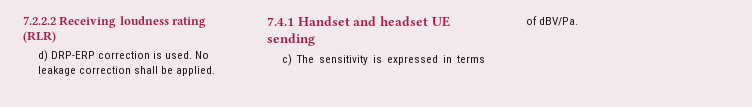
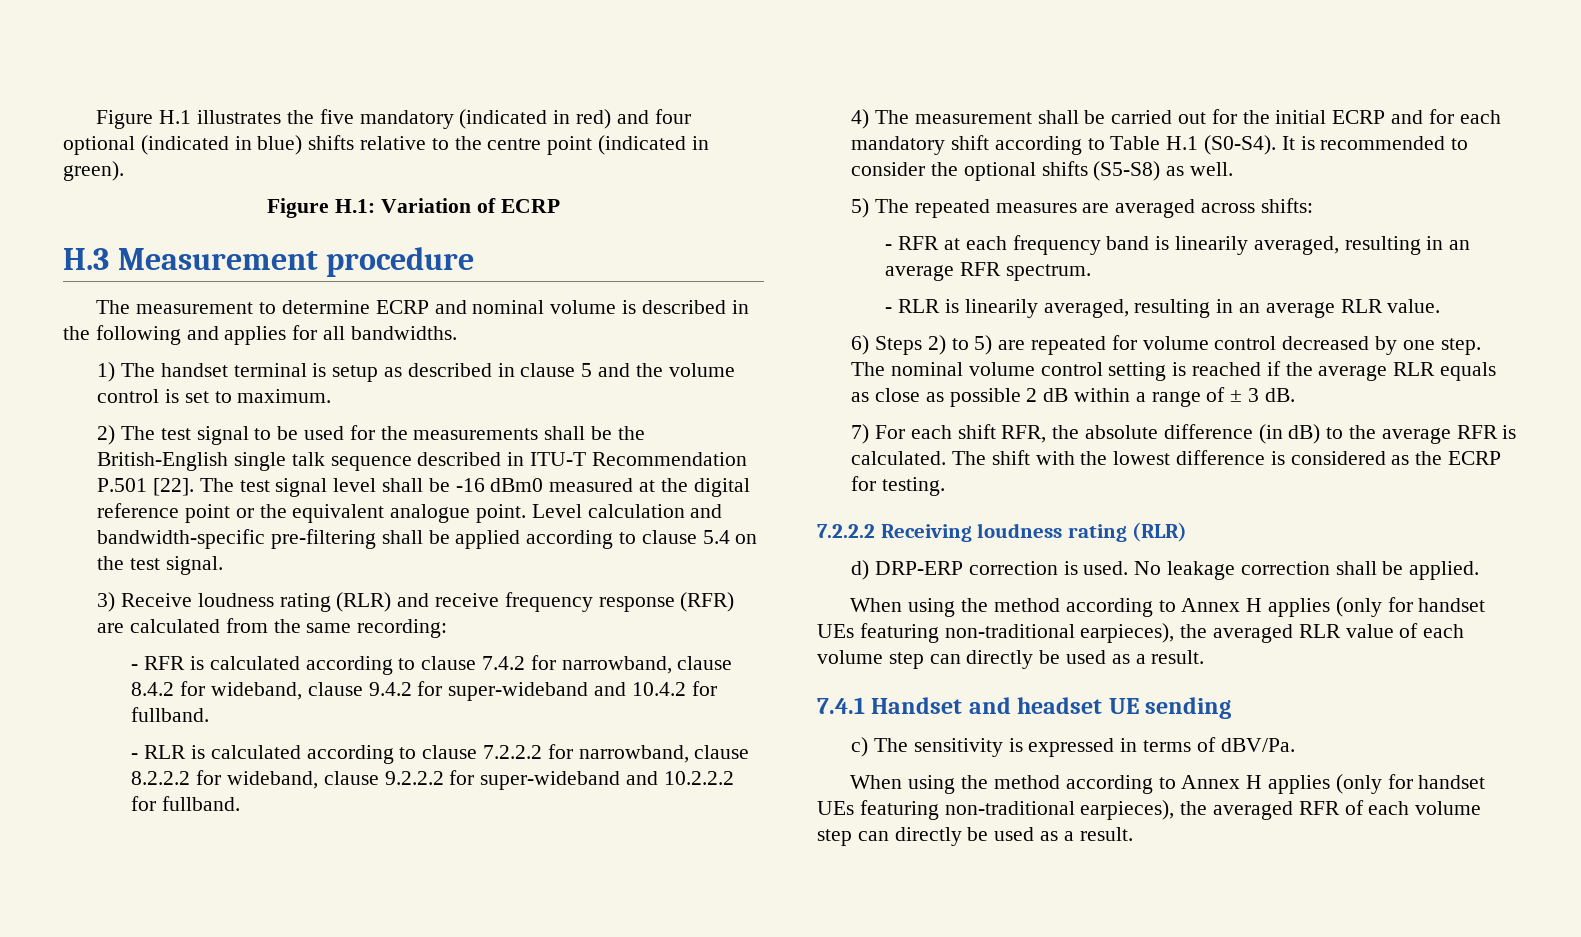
+ Figure H.1 illustrates the five mandatory (indicated in red) and four optional (indicated in blue) shifts relative to the centre point (indicated in green).
+ Figure H.1: Variation of ECRP
+ H.3 Measurement procedure
+ The measurement to determine ECRP and nominal volume is described in the following and applies for all bandwidths.
+ 1) The handset terminal is setup as described in clause 5 and the volume control is set to maximum.
+ 2) The test signal to be used for the measurements shall be the British-English single talk sequence described in ITU-T Recommendation P.501 [22]. The test signal level shall be -16 dBm0 measured at the digital reference point or the equivalent analogue point. Level calculation and bandwidth-specific pre-filtering shall be applied according to clause 5.4 on the test signal.
+ 3) Receive loudness rating (RLR) and receive frequency response (RFR) are calculated from the same recording:
+ - RFR is calculated according to clause 7.4.2 for narrowband, clause 8.4.2 for wideband, clause 9.4.2 for super-wideband and 10.4.2 for fullband.
+ - RLR is calculated according to clause 7.2.2.2 for narrowband, clause 8.2.2.2 for wideband, clause 9.2.2.2 for super-wideband and 10.2.2.2 for fullband.
+ 4) The measurement shall be carried out for the initial ECRP and for each mandatory shift according to Table H.1 (S0-S4). It is recommended to consider the optional shifts (S5-S8) as well.
+ 5) The repeated measures are averaged across shifts:
+ - RFR at each frequency band is linearily averaged, resulting in an average RFR spectrum.
+ - RLR is linearily averaged, resulting in an average RLR value.
+ 6) Steps 2) to 5) are repeated for volume control decreased by one step. The nominal volume control setting is reached if the average RLR equals as close as possible 2 dB within a range of ± 3 dB.
+ 7) For each shift RFR, the absolute difference (in dB) to the average RFR is calculated. The shift with the lowest difference is considered as the ECRP for testing.
+ When using the method according to Annex H applies (only for handset UEs featuring non-traditional earpieces), the averaged RLR value of each volume step can directly be used as a result.
+ When using the method according to Annex H applies (only for handset UEs featuring non-traditional earpieces), the averaged RFR of each volume step can directly be used as a result.

